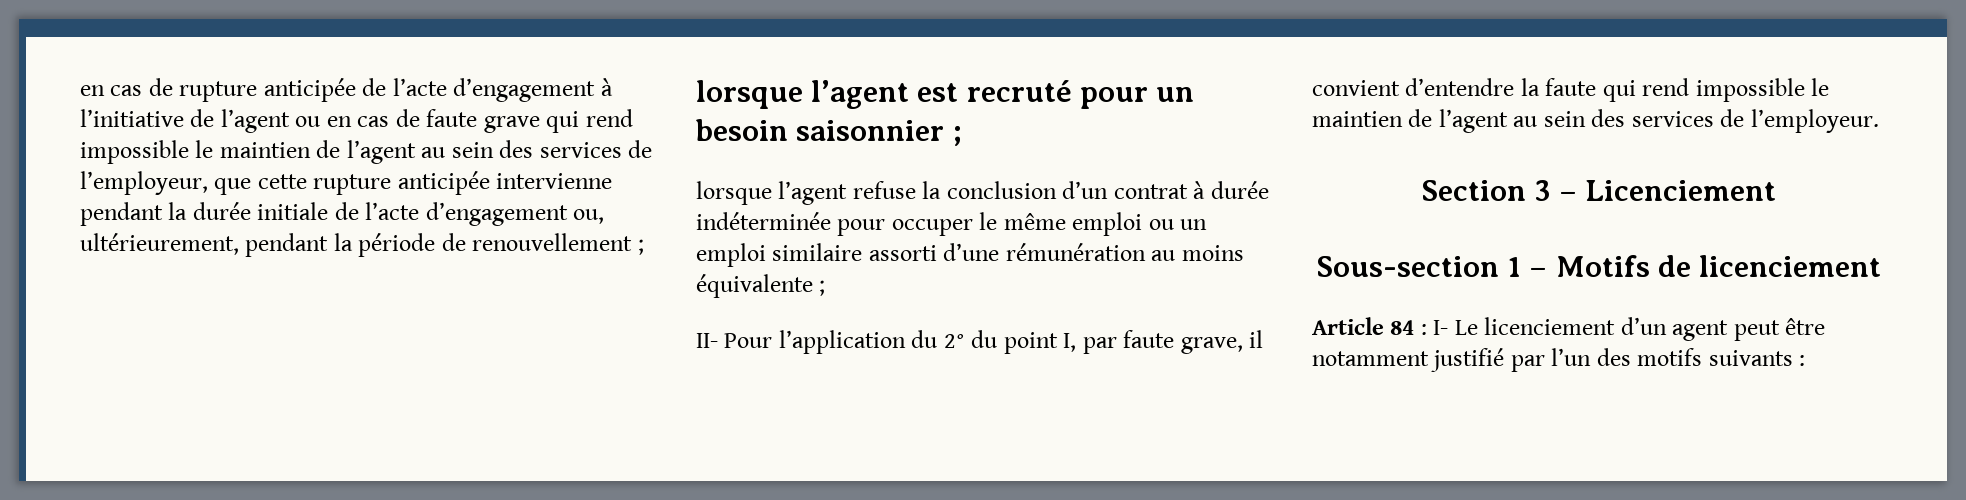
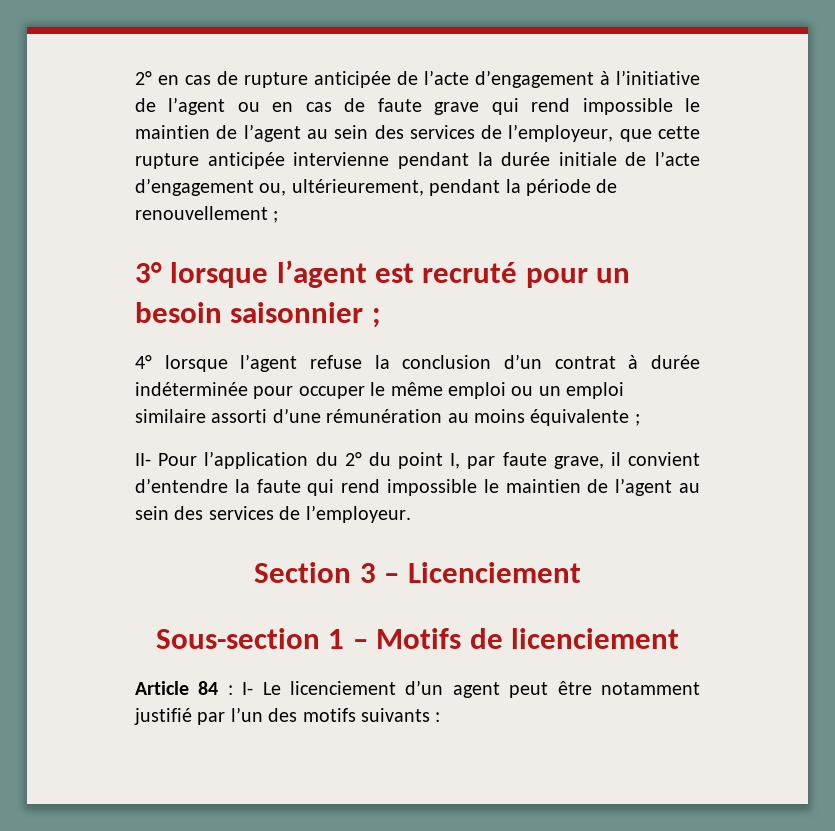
- en cas de rupture anticipée de l’acte d’engagement à l’initiative de l’agent ou en cas de faute grave qui rend impossible le maintien de l’agent au sein des services de l’employeur, que cette rupture anticipée intervienne pendant la durée initiale de l’acte d’engagement ou, ultérieurement, pendant la période de renouvellement ;
+ 2° en cas de rupture anticipée de l’acte d’engagement à l’initiative de l’agent ou en cas de faute grave qui rend impossible le maintien de l’agent au sein des services de l’employeur, que cette rupture anticipée intervienne pendant la durée initiale de l’acte d’engagement ou, ultérieurement, pendant la période de renouvellement ;
- lorsque l’agent est recruté pour un besoin saisonnier ;
+ 3° lorsque l’agent est recruté pour un besoin saisonnier ;
- lorsque l’agent refuse la conclusion d’un contrat à durée indéterminée pour occuper le même emploi ou un emploi similaire assorti d’une rémunération au moins équivalente ;
+ 4° lorsque l’agent refuse la conclusion d’un contrat à durée indéterminée pour occuper le même emploi ou un emploi similaire assorti d’une rémunération au moins équivalente ;

